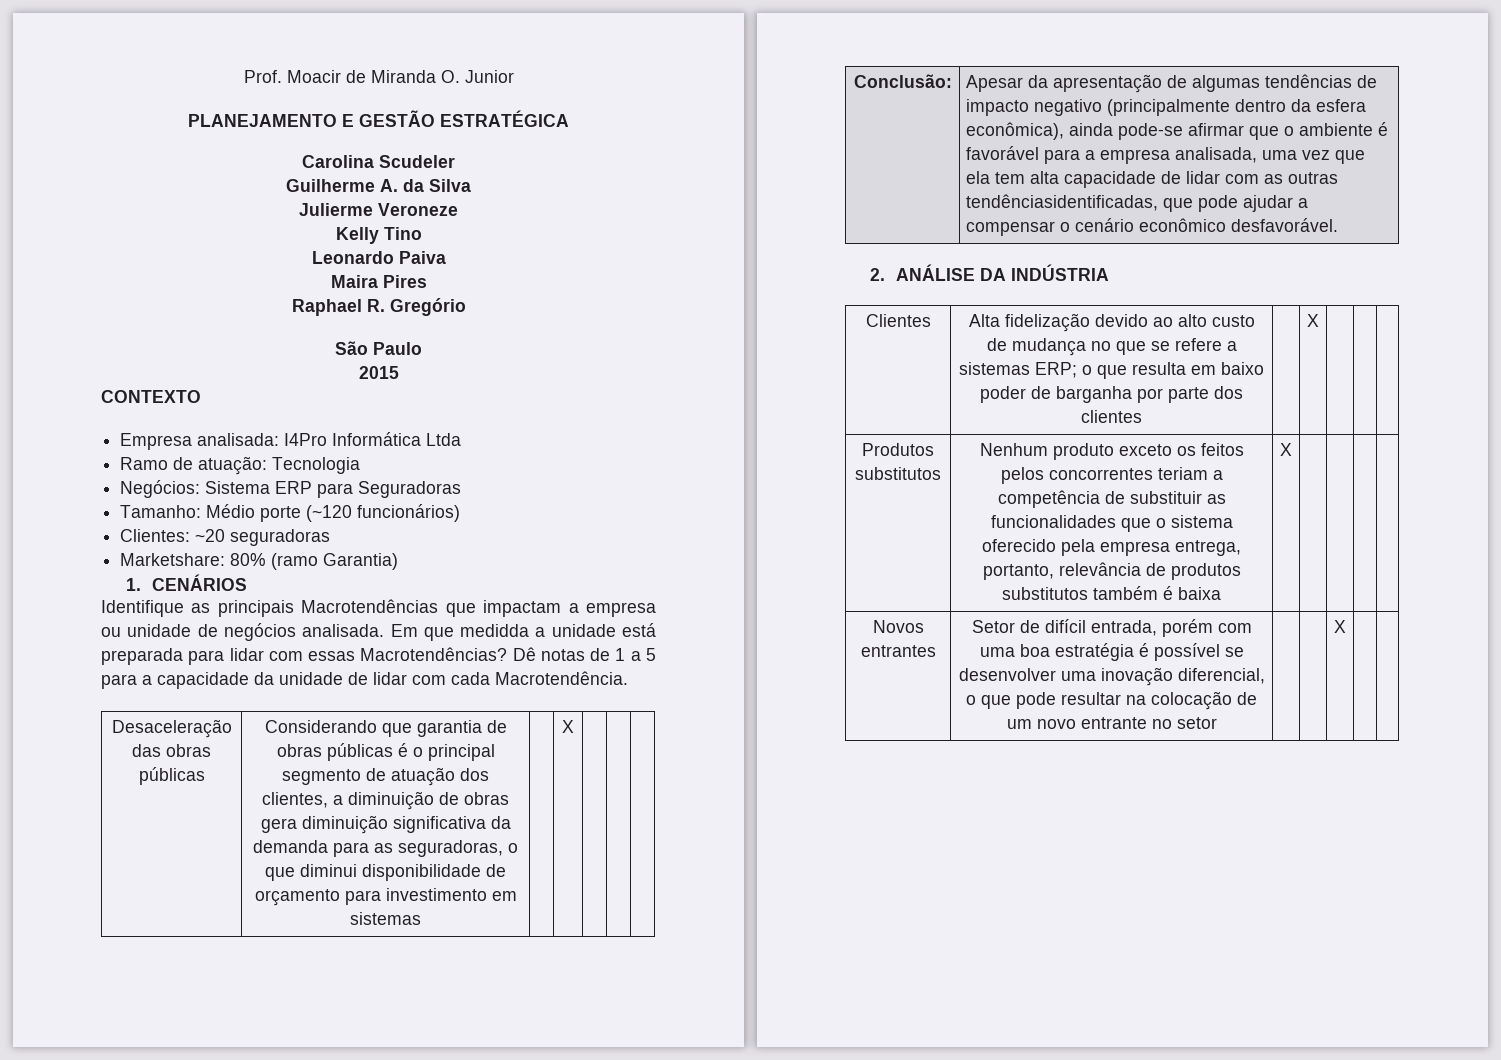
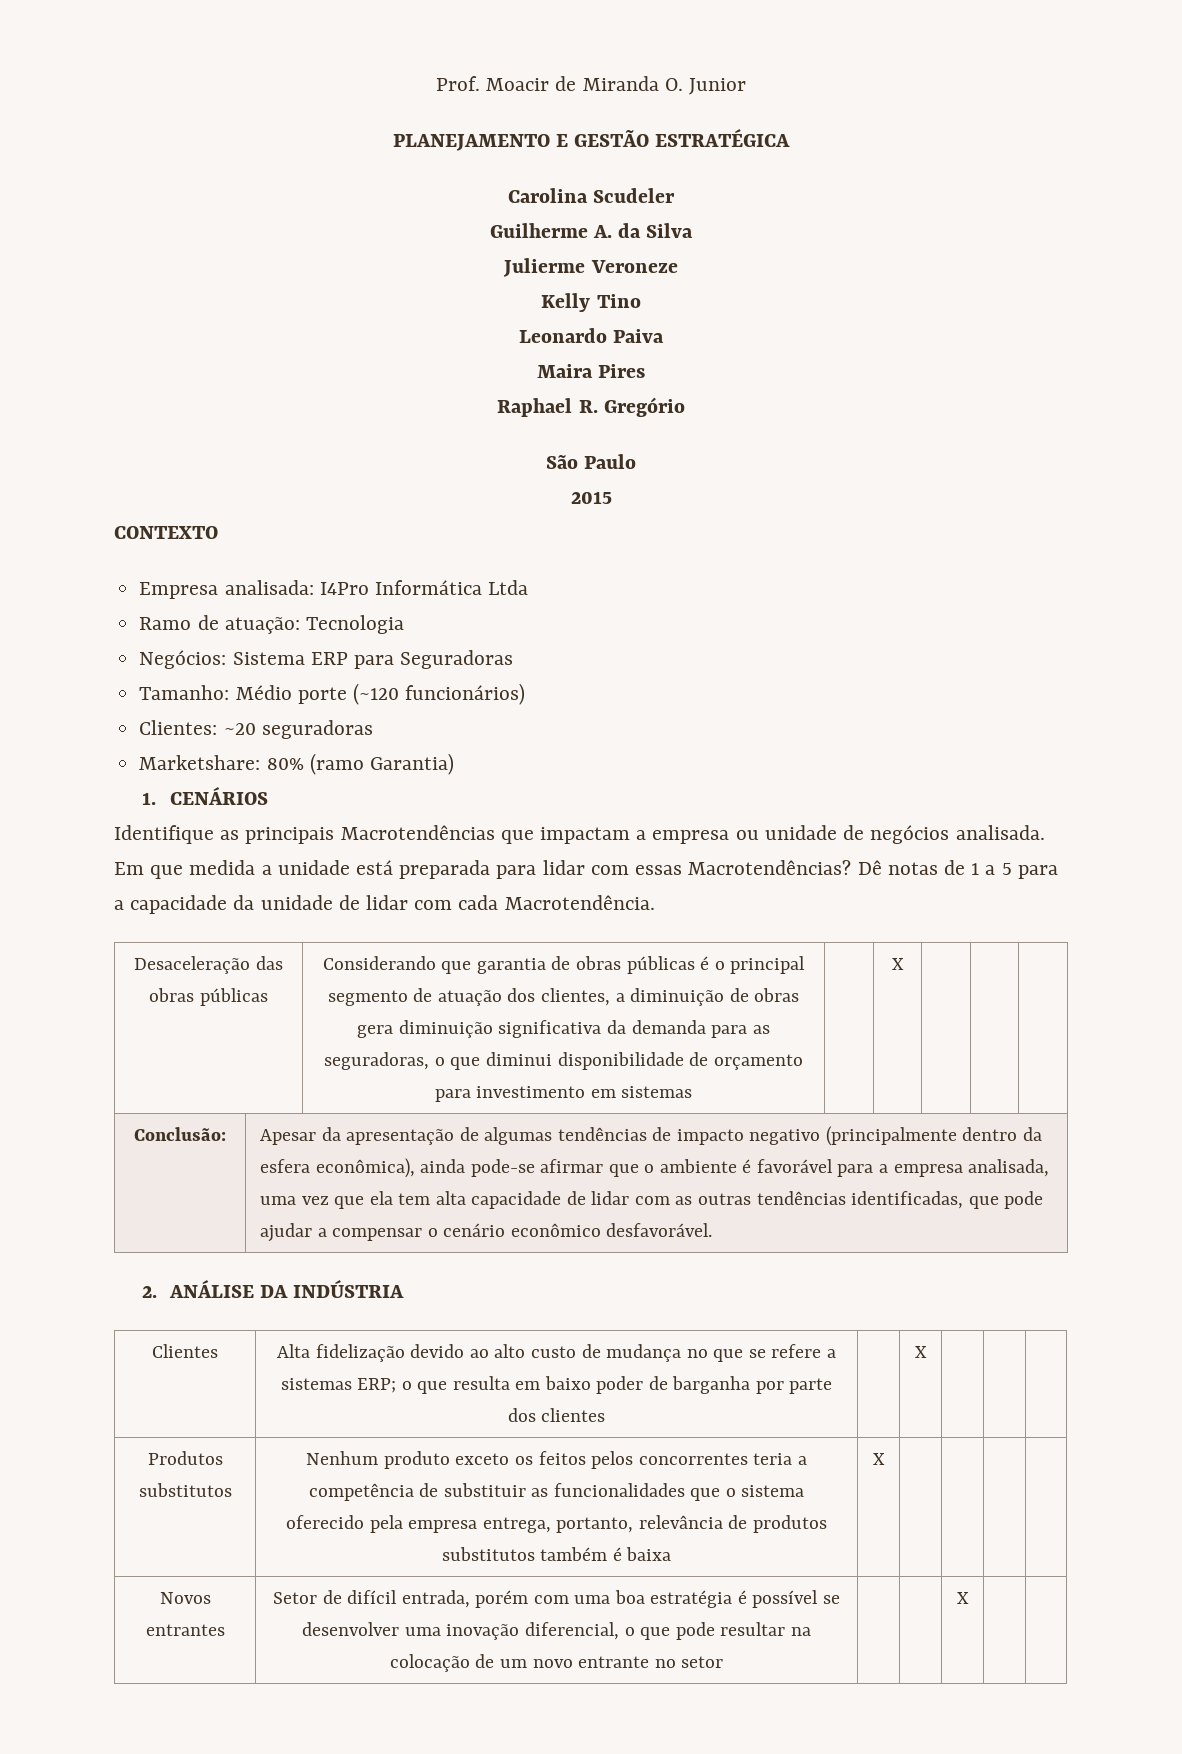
- Em que medidda a unidade está preparada para lidar com essas Macrotendências?
+ Em que medida a unidade está preparada para lidar com essas Macrotendências?
- Apesar da apresentação de algumas tendências de impacto negativo (principalmente dentro da esfera econômica), ainda pode-se afirmar que o ambiente é favorável para a empresa analisada, uma vez que ela tem alta capacidade de lidar com as outras tendênciasidentificadas, que pode ajudar a compensar o cenário econômico desfavorável.
+ Apesar da apresentação de algumas tendências de impacto negativo (principalmente dentro da esfera econômica), ainda pode-se afirmar que o ambiente é favorável para a empresa analisada, uma vez que ela tem alta capacidade de lidar com as outras tendências identificadas, que pode ajudar a compensar o cenário econômico desfavorável.
- Produtos substitutos | Nenhum produto exceto os feitos pelos concorrentes teriam a competência de substituir as funcionalidades que o sistema oferecido pela empresa entrega, portanto, relevância de produtos substitutos também é baixa | X | | | |
+ Produtos substitutos | Nenhum produto exceto os feitos pelos concorrentes teria a competência de substituir as funcionalidades que o sistema oferecido pela empresa entrega, portanto, relevância de produtos substitutos também é baixa | X | | | |

